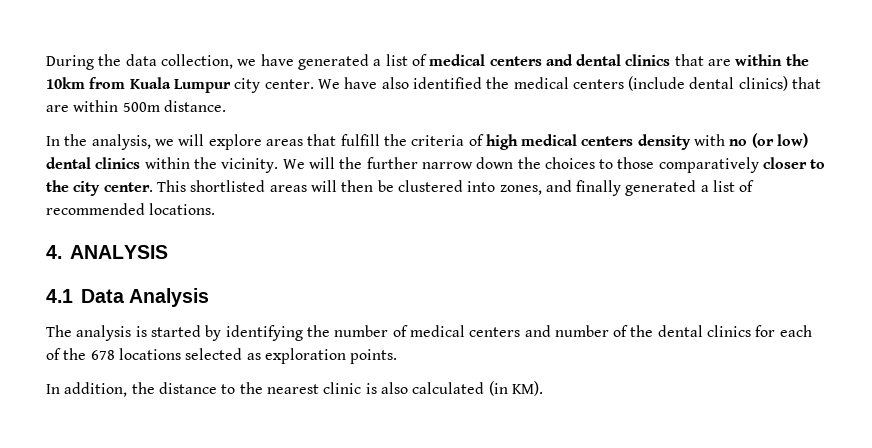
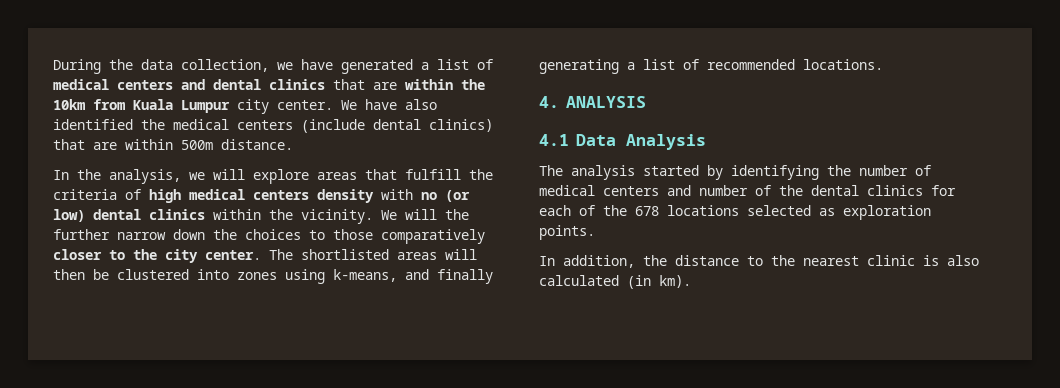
- This shortlisted areas will then be clustered into zones, and finally generated a list of recommended locations.
+ The shortlisted areas will then be clustered into zones using k-means, and finally generating a list of recommended locations.
- The analysis is started by identifying the number of medical centers and number of the dental clinics for each of the 678 locations selected as exploration points.
+ The analysis started by identifying the number of medical centers and number of the dental clinics for each of the 678 locations selected as exploration points.
- In addition, the distance to the nearest clinic is also calculated (in KM).
+ In addition, the distance to the nearest clinic is also calculated (in km).

